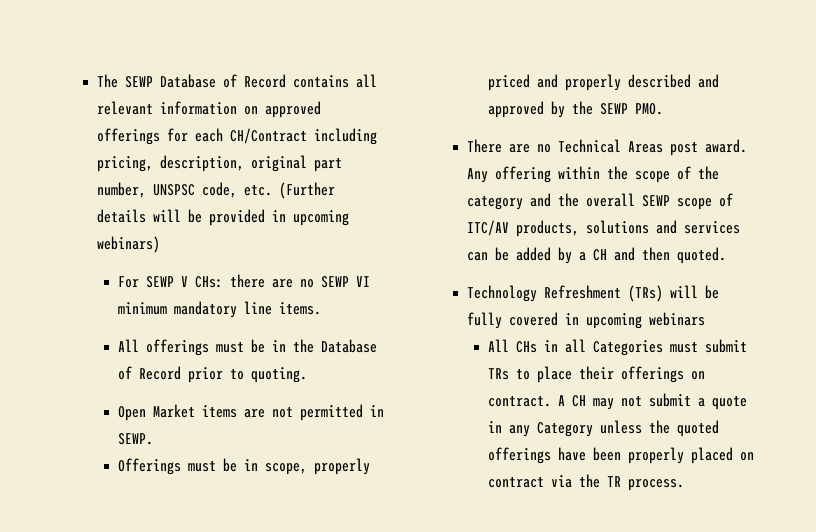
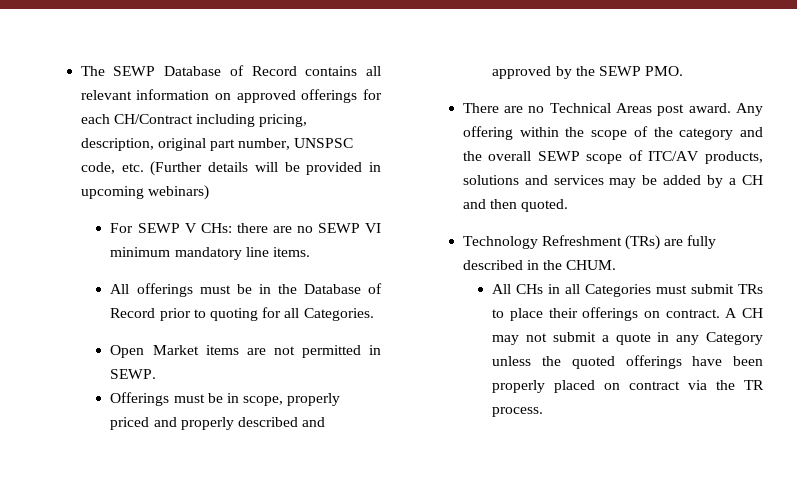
- All offerings must be in the Database of Record prior to quoting.
+ All offerings must be in the Database of Record prior to quoting for all Categories.
- Any offering within the scope of the category and the overall SEWP scope of ITC/AV products, solutions and services can be added by a CH and then quoted.
+ Any offering within the scope of the category and the overall SEWP scope of ITC/AV products, solutions and services may be added by a CH and then quoted.
- Technology Refreshment (TRs) will be fully covered in upcoming webinars
+ Technology Refreshment (TRs) are fully described in the CHUM.

